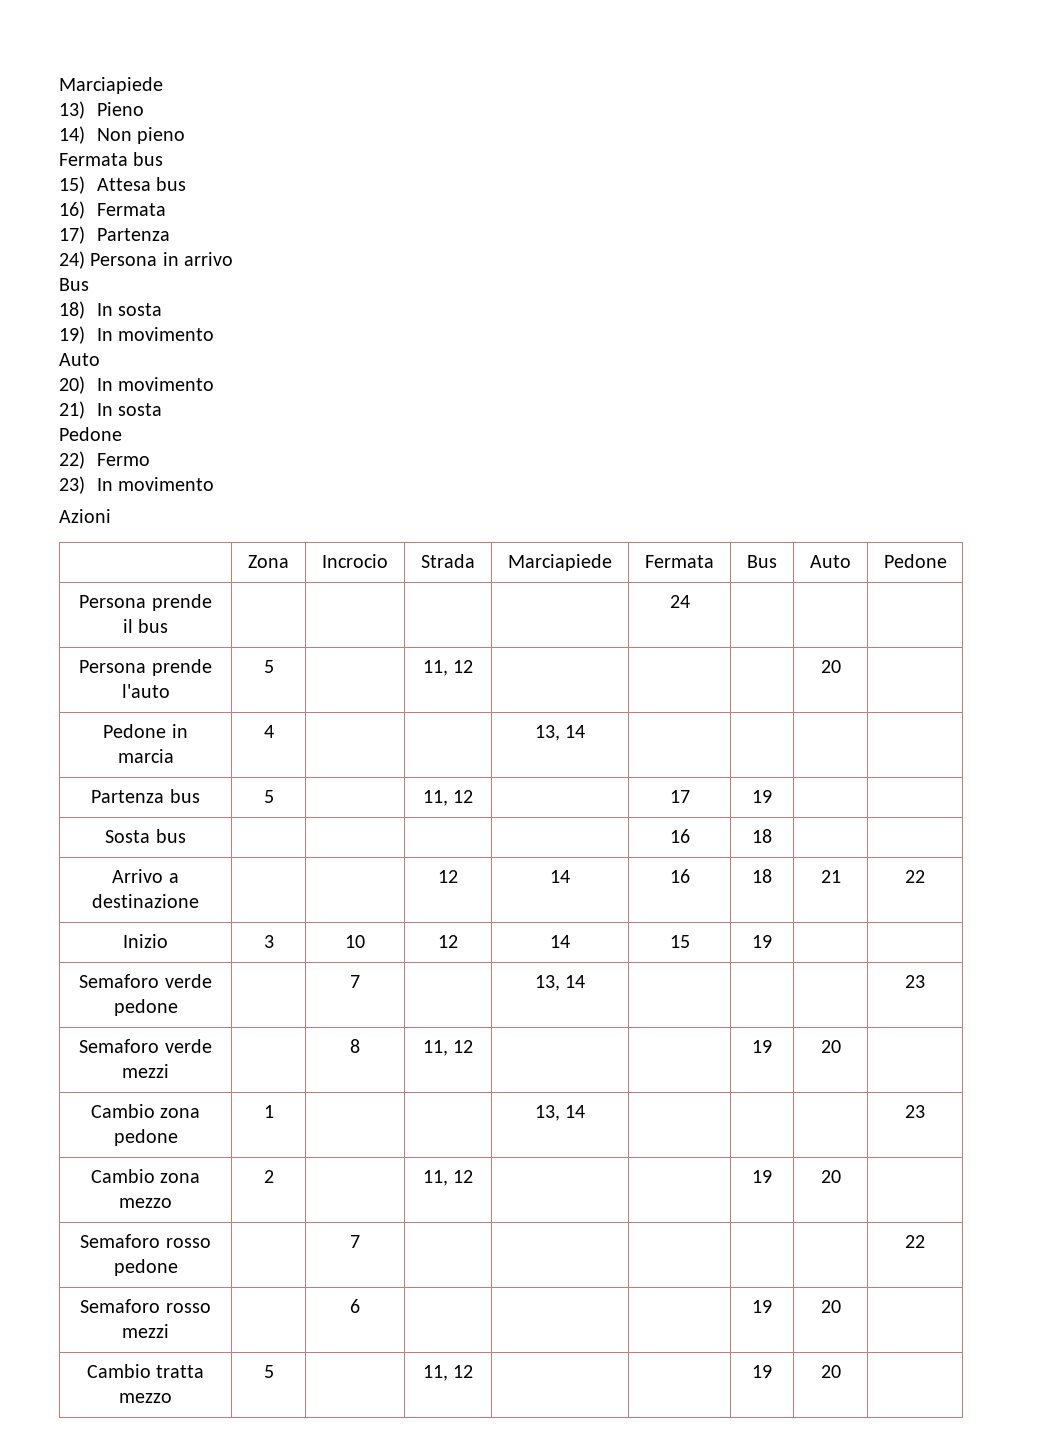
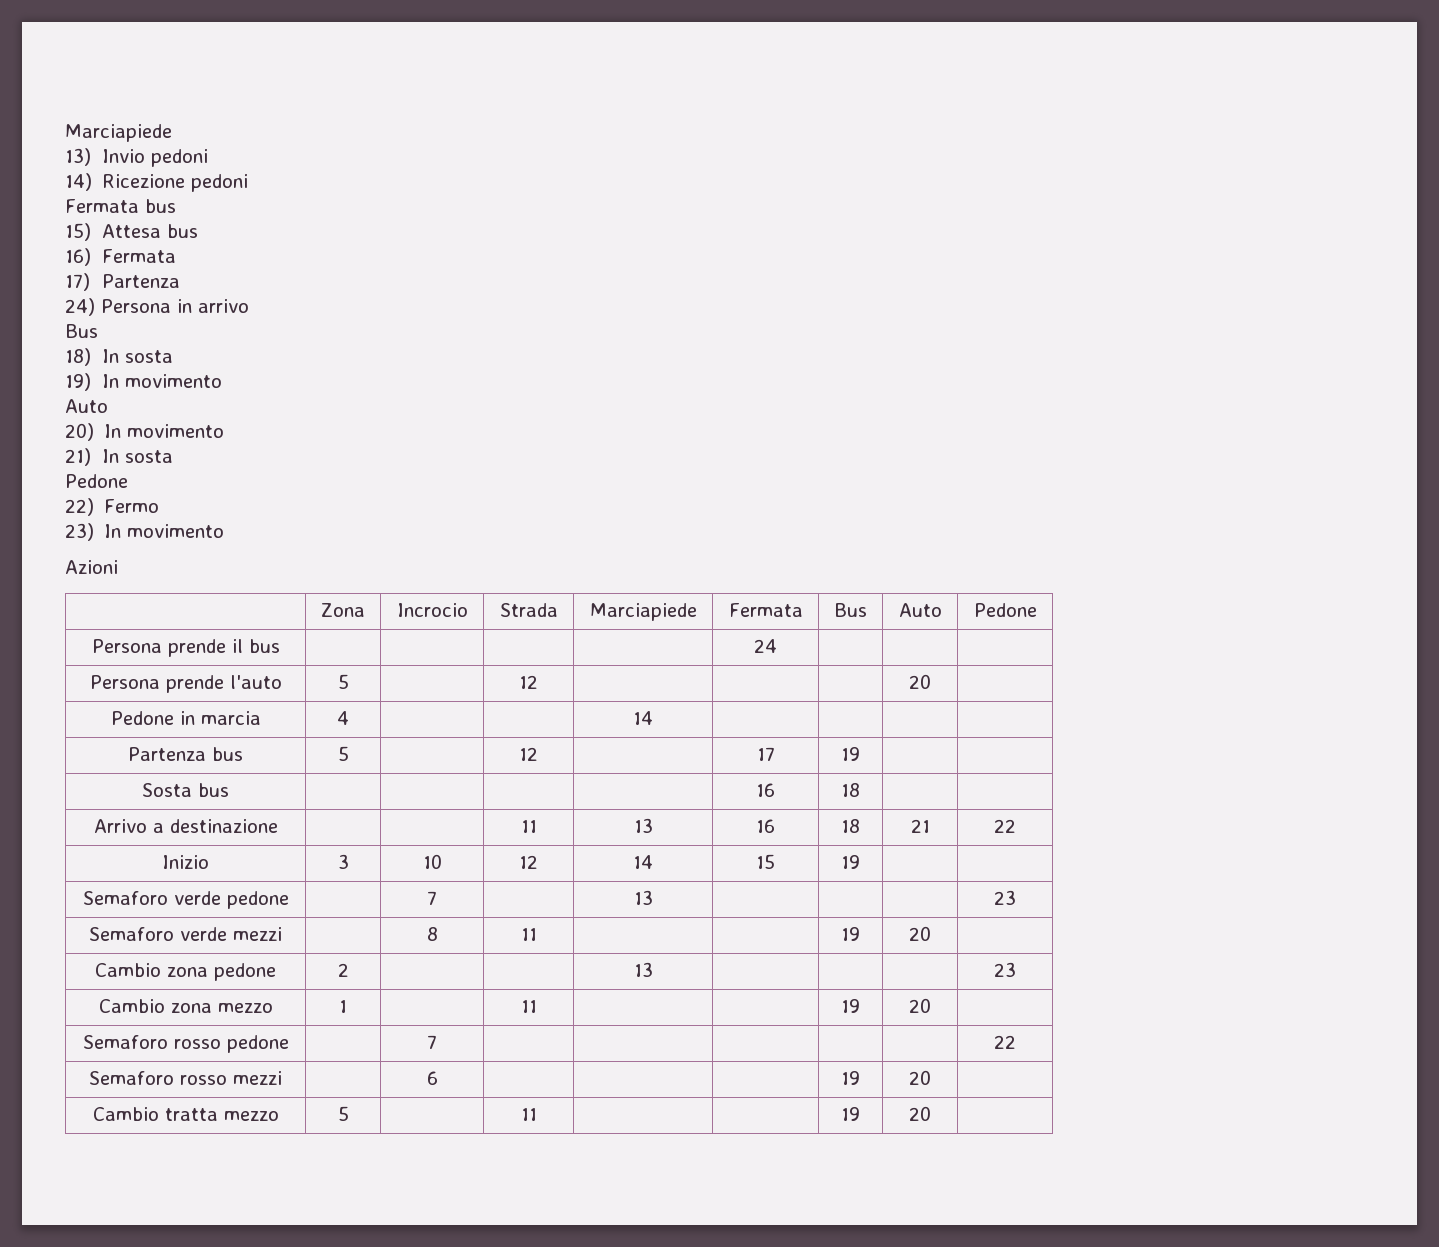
- 13) Pieno
+ 13) Invio pedoni
- 14) Non pieno
+ 14) Ricezione pedoni
- Persona prende l'auto | 5 | | 11, 12 | | | | 20 |
+ Persona prende l'auto | 5 | | 12 | | | | 20 |
- Pedone in marcia | 4 | | | 13, 14 | | | |
+ Pedone in marcia | 4 | | | 14 | | | |
- Partenza bus | 5 | | 11, 12 | | 17 | 19 | |
+ Partenza bus | 5 | | 12 | | 17 | 19 | |
- Arrivo a destinazione | | | 12 | 14 | 16 | 18 | 21 | 22
+ Arrivo a destinazione | | | 11 | 13 | 16 | 18 | 21 | 22
- Semaforo verde pedone | | 7 | | 13, 14 | | | | 23
+ Semaforo verde pedone | | 7 | | 13 | | | | 23
- Semaforo verde mezzi | | 8 | 11, 12 | | | 19 | 20 |
+ Semaforo verde mezzi | | 8 | 11 | | | 19 | 20 |
- Cambio zona pedone | 1 | | | 13, 14 | | | | 23
+ Cambio zona pedone | 2 | | | 13 | | | | 23
- Cambio zona mezzo | 2 | | 11, 12 | | | 19 | 20 |
+ Cambio zona mezzo | 1 | | 11 | | | 19 | 20 |
- Cambio tratta mezzo | 5 | | 11, 12 | | | 19 | 20 |
+ Cambio tratta mezzo | 5 | | 11 | | | 19 | 20 |

